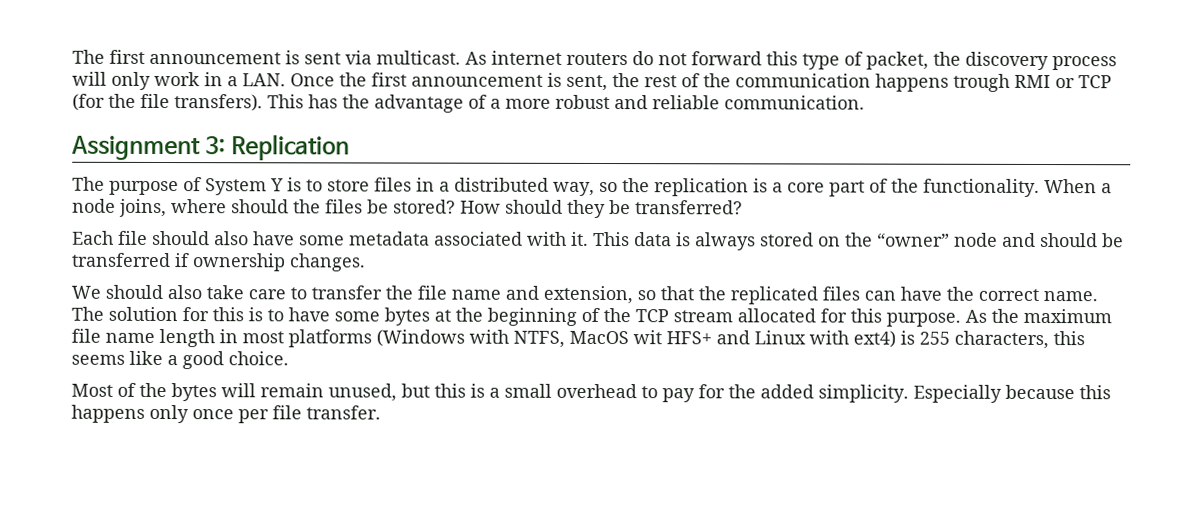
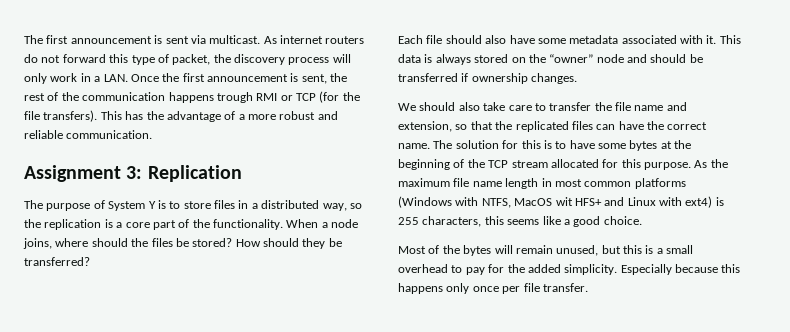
- As the maximum file name length in most platforms (Windows with NTFS, MacOS wit HFS+ and Linux with ext4) is 255 characters, this seems like a good choice.
+ As the maximum file name length in most common platforms (Windows with NTFS, MacOS wit HFS+ and Linux with ext4) is 255 characters, this seems like a good choice.

